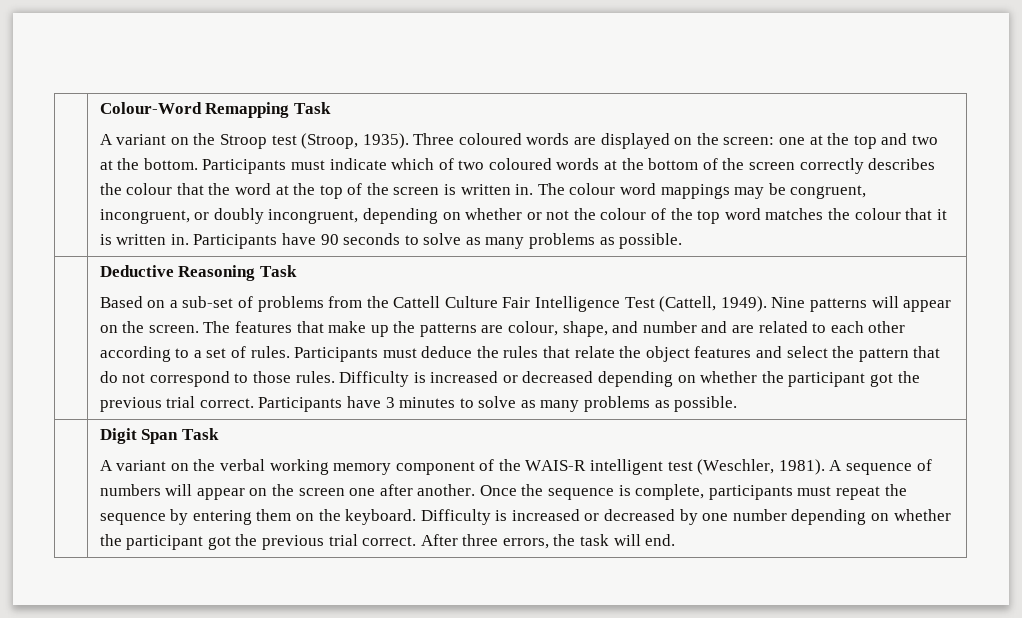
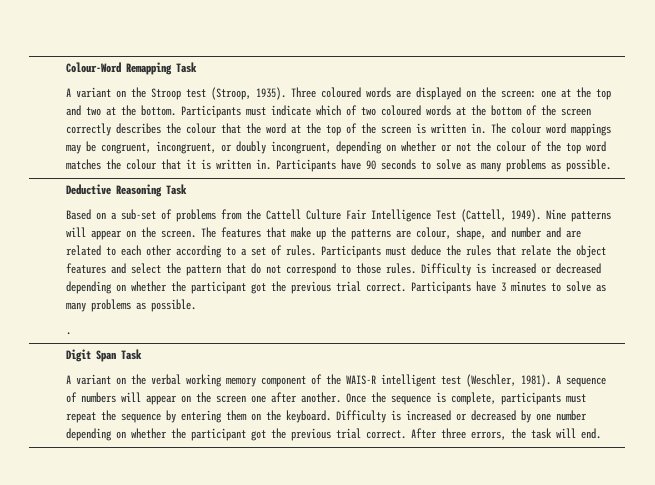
+ .

